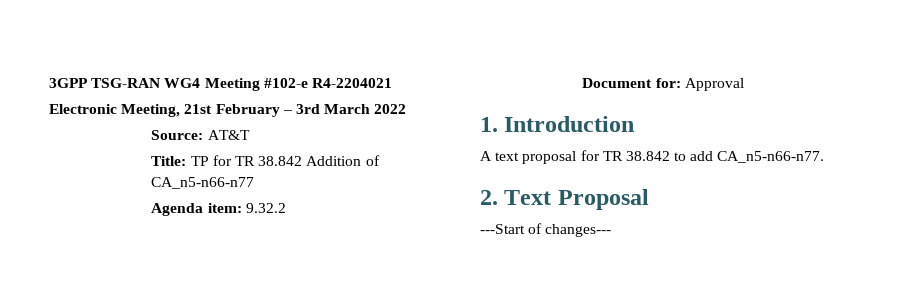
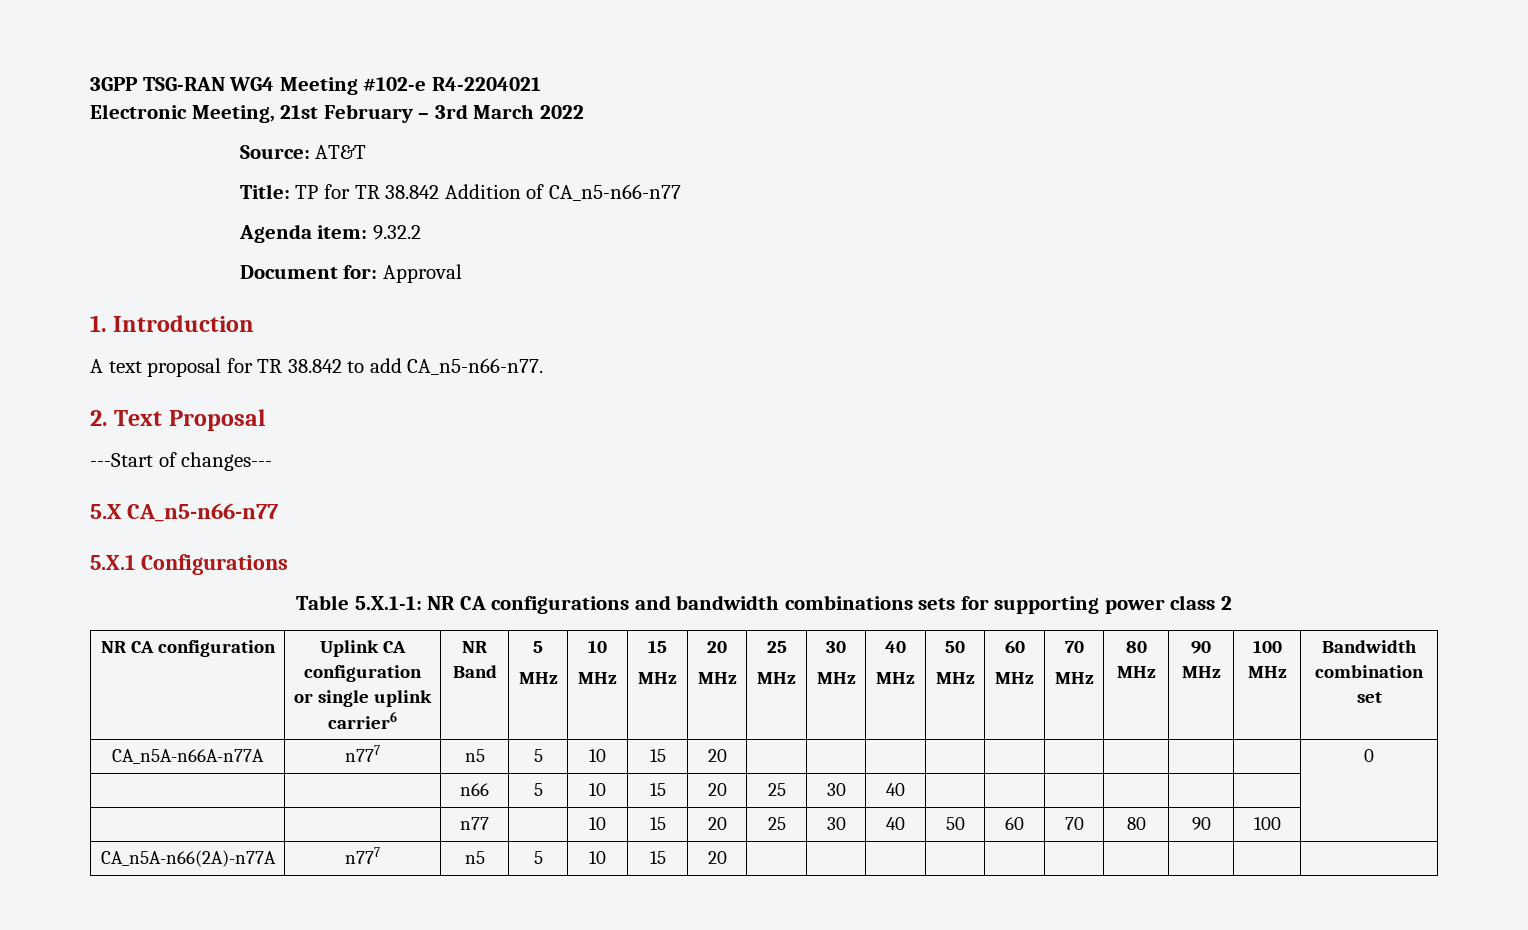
+ 5.X CA_n5-n66-n77
+ 5.X.1 Configurations
+ Table 5.X.1-1: NR CA configurations and bandwidth combinations sets for supporting power class 2
+ NR CA configuration | Uplink CA configuration or single uplink carrier6 | NR Band | 5
+ MHz | 10
+ MHz | 15
+ MHz | 20
+ MHz | 25
+ MHz | 30
+ MHz | 40
+ MHz | 50
+ MHz | 60
+ MHz | 70
+ MHz | 80 MHz | 90 MHz | 100 MHz | Bandwidth combination set
+ CA_n5A-n66A-n77A | n777 | n5 | 5 | 10 | 15 | 20 | | | | | | | | | | 0
+ | | n66 | 5 | 10 | 15 | 20 | 25 | 30 | 40 | | | | | | |
+ | | n77 | | 10 | 15 | 20 | 25 | 30 | 40 | 50 | 60 | 70 | 80 | 90 | 100 |
+ CA_n5A-n66(2A)-n77A | n777 | n5 | 5 | 10 | 15 | 20 | | | | | | | | | |

